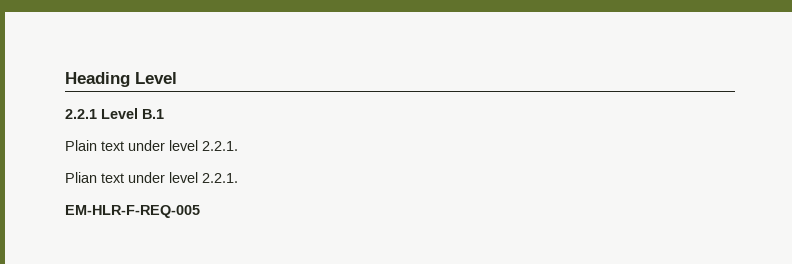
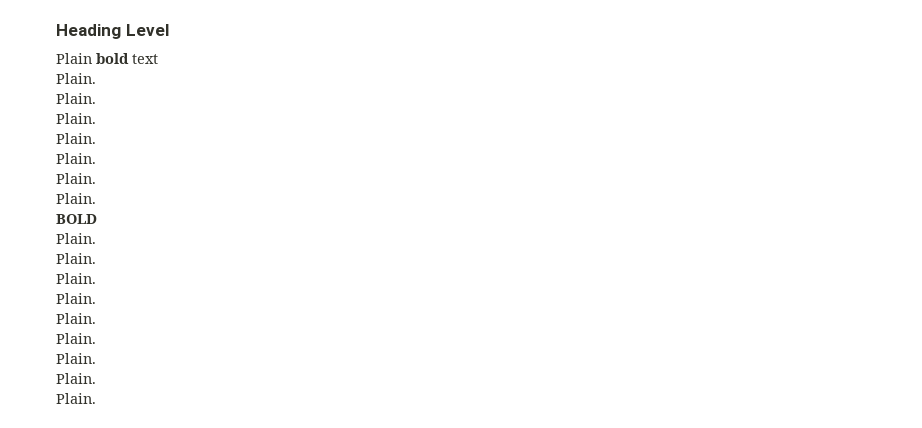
- 2.2.1 Level B.1
- Plain text under level 2.2.1.
- Plian text under level 2.2.1.
- EM-HLR-F-REQ-005
+ Plain bold text
+ Plain.
+ Plain.
+ Plain.
+ Plain.
+ Plain.
+ Plain.
+ Plain.
+ BOLD
+ Plain.
+ Plain.
+ Plain.
+ Plain.
+ Plain.
+ Plain.
+ Plain.
+ Plain.
+ Plain.

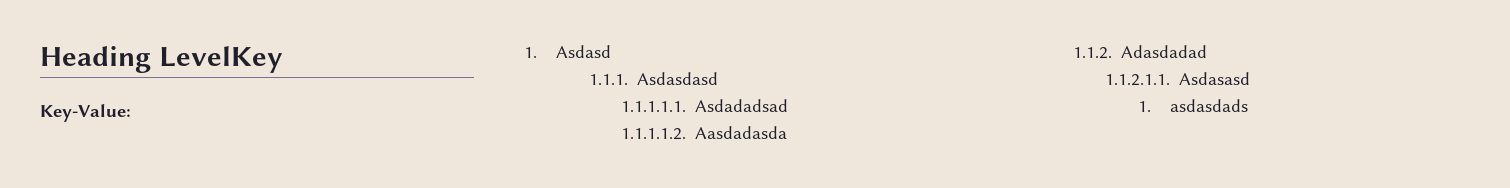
- Heading Level
- Plain bold text
- Plain.
- Plain.
- Plain.
- Plain.
- Plain.
- Plain.
- Plain.
- BOLD
- Plain.
- Plain.
- Plain.
- Plain.
- Plain.
- Plain.
- Plain.
- Plain.
- Plain.
+ Heading LevelKey
+ Key-Value:
+ 1. Asdasd
+ 1.1.1. Asdasdasd
+ 1.1.1.1.1. Asdadadsad
+ 1.1.1.1.2. Aasdadasda
+ 1.1.2. Adasdadad
+ 1.1.2.1.1. Asdasasd
+ 1. asdasdads

